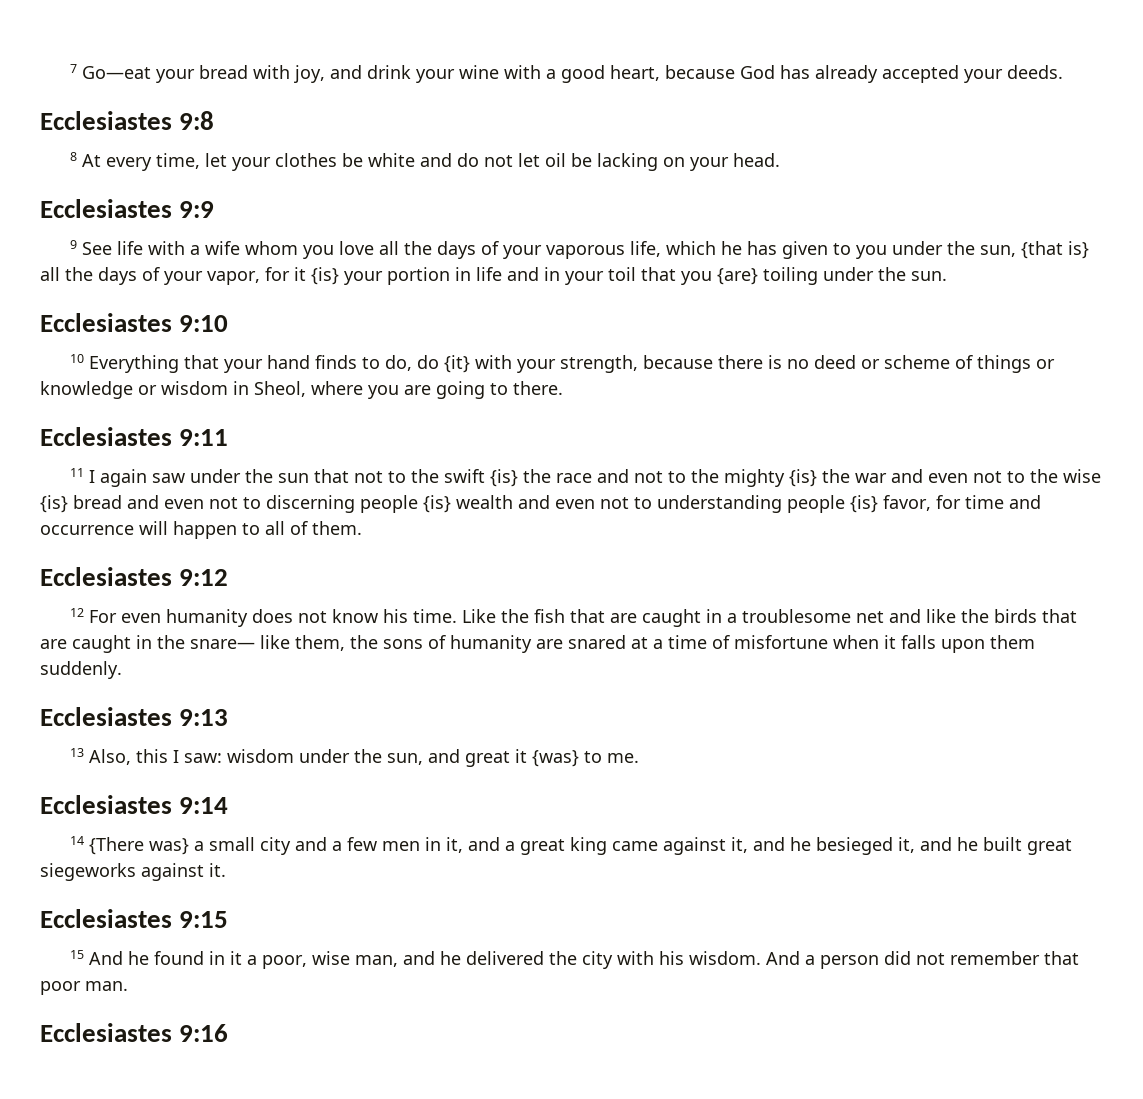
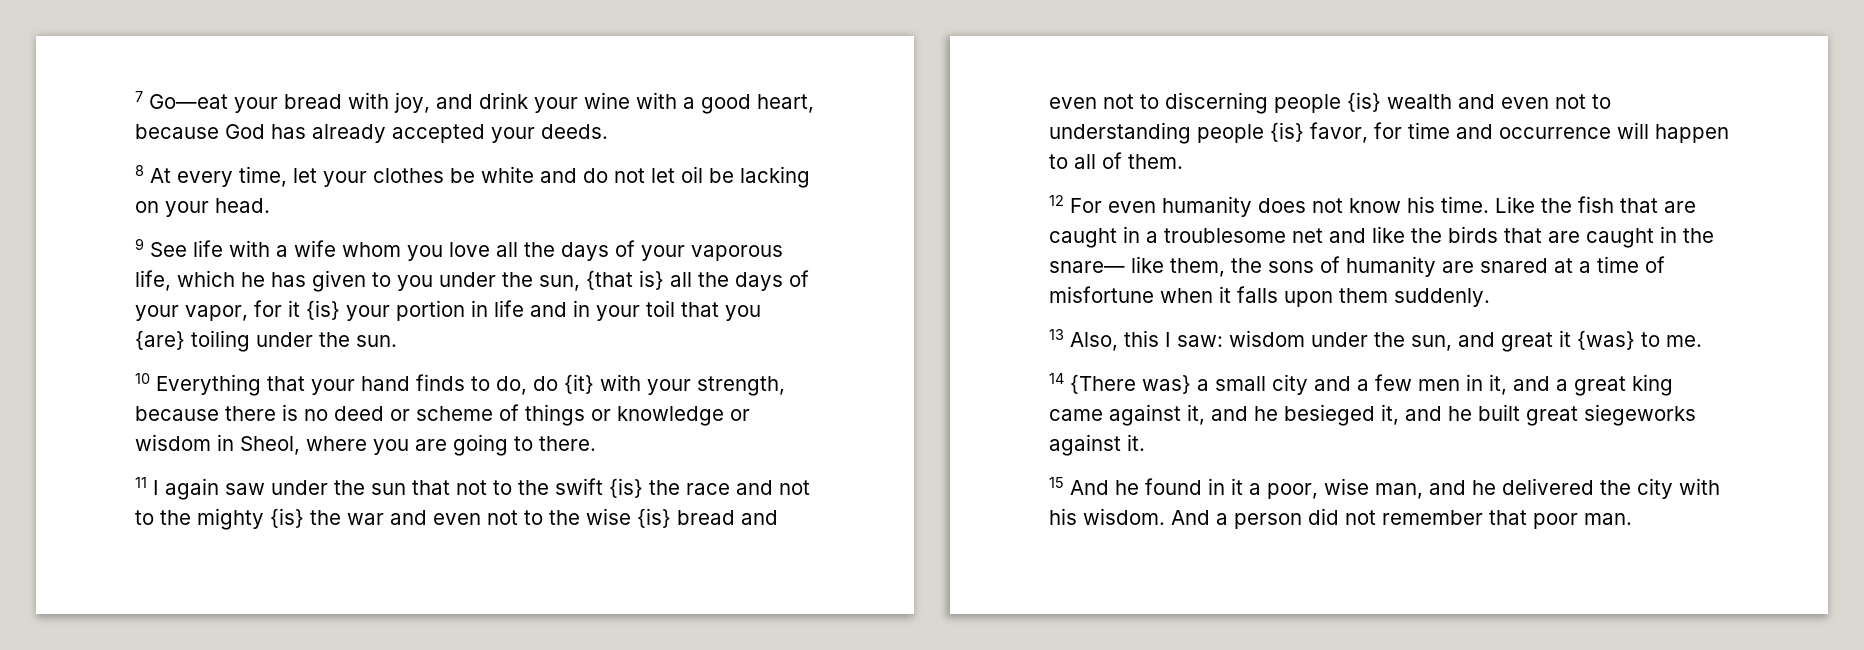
- Ecclesiastes 9:8
- Ecclesiastes 9:9
- Ecclesiastes 9:10
- Ecclesiastes 9:11
- Ecclesiastes 9:12
- Ecclesiastes 9:13
- Ecclesiastes 9:14
- Ecclesiastes 9:15
- Ecclesiastes 9:16

